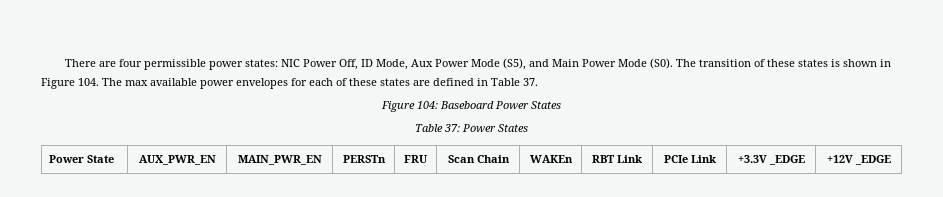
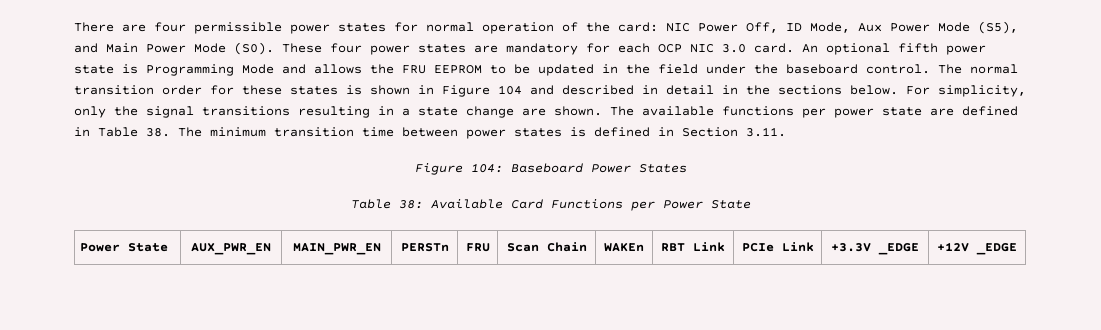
- There are four permissible power states: NIC Power Off, ID Mode, Aux Power Mode (S5), and Main Power Mode (S0). The transition of these states is shown in Figure 104. The max available power envelopes for each of these states are defined in Table 37.
+ There are four permissible power states for normal operation of the card: NIC Power Off, ID Mode, Aux Power Mode (S5), and Main Power Mode (S0). These four power states are mandatory for each OCP NIC 3.0 card. An optional fifth power state is Programming Mode and allows the FRU EEPROM to be updated in the field under the baseboard control. The normal transition order for these states is shown in Figure 104 and described in detail in the sections below. For simplicity, only the signal transitions resulting in a state change are shown. The available functions per power state are defined in Table 38. The minimum transition time between power states is defined in Section 3.11.
- Table 37: Power States
+ Table 38: Available Card Functions per Power State

